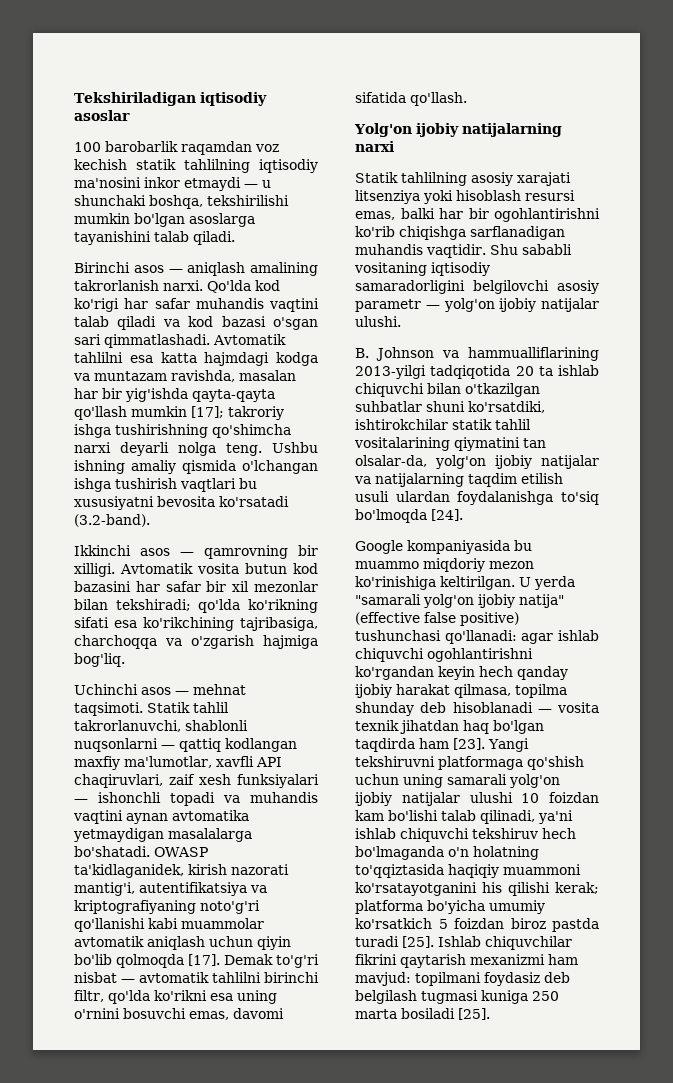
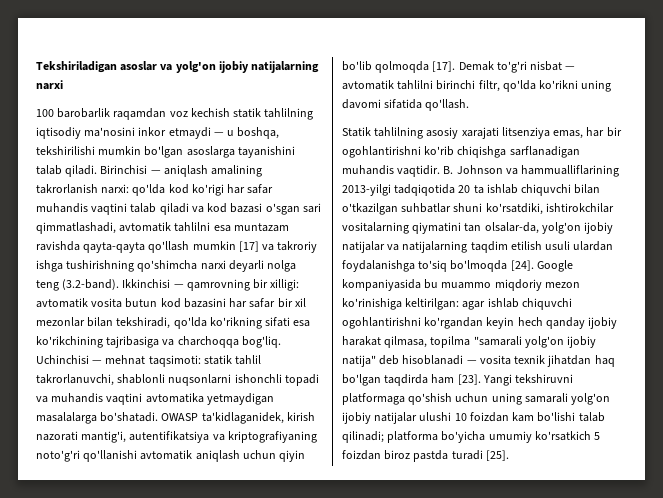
- Tekshiriladigan iqtisodiy asoslar
+ Tekshiriladigan asoslar va yolg'on ijobiy natijalarning narxi
- 100 barobarlik raqamdan voz kechish statik tahlilning iqtisodiy ma'nosini inkor etmaydi — u shunchaki boshqa, tekshirilishi mumkin bo'lgan asoslarga tayanishini talab qiladi.
- Birinchi asos — aniqlash amalining takrorlanish narxi. Qo'lda kod ko'rigi har safar muhandis vaqtini talab qiladi va kod bazasi o'sgan sari qimmatlashadi. Avtomatik tahlilni esa katta hajmdagi kodga va muntazam ravishda, masalan har bir yig'ishda qayta-qayta qo'llash mumkin [17]; takroriy ishga tushirishning qo'shimcha narxi deyarli nolga teng. Ushbu ishning amaliy qismida o'lchangan ishga tushirish vaqtlari bu xususiyatni bevosita ko'rsatadi (3.2-band).
- Ikkinchi asos — qamrovning bir xilligi. Avtomatik vosita butun kod bazasini har safar bir xil mezonlar bilan tekshiradi; qo'lda ko'rikning sifati esa ko'rikchining tajribasiga, charchoqqa va o'zgarish hajmiga bog'liq.
- Uchinchi asos — mehnat taqsimoti. Statik tahlil takrorlanuvchi, shablonli nuqsonlarni — qattiq kodlangan maxfiy ma'lumotlar, xavfli API chaqiruvlari, zaif xesh funksiyalari — ishonchli topadi va muhandis vaqtini aynan avtomatika yetmaydigan masalalarga bo'shatadi.
+ 100 barobarlik raqamdan voz kechish statik tahlilning iqtisodiy ma'nosini inkor etmaydi — u boshqa, tekshirilishi mumkin bo'lgan asoslarga tayanishini talab qiladi. Birinchisi — aniqlash amalining takrorlanish narxi: qo'lda kod ko'rigi har safar muhandis vaqtini talab qiladi va kod bazasi o'sgan sari qimmatlashadi, avtomatik tahlilni esa muntazam ravishda qayta-qayta qo'llash mumkin [17] va takroriy ishga tushirishning qo'shimcha narxi deyarli nolga teng (3.2-band). Ikkinchisi — qamrovning bir xilligi: avtomatik vosita butun kod bazasini har safar bir xil mezonlar bilan tekshiradi, qo'lda ko'rikning sifati esa ko'rikchining tajribasiga va charchoqqa bog'liq. Uchinchisi — mehnat taqsimoti: statik tahlil takrorlanuvchi, shablonli nuqsonlarni ishonchli topadi va muhandis vaqtini avtomatika yetmaydigan masalalarga bo'shatadi.
- OWASP ta'kidlaganidek, kirish nazorati mantig'i, autentifikatsiya va kriptografiyaning noto'g'ri qo'llanishi kabi muammolar avtomatik aniqlash uchun qiyin bo'lib qolmoqda [17].
+ OWASP ta'kidlaganidek, kirish nazorati mantig'i, autentifikatsiya va kriptografiyaning noto'g'ri qo'llanishi avtomatik aniqlash uchun qiyin bo'lib qolmoqda [17].
- Demak to'g'ri nisbat — avtomatik tahlilni birinchi filtr, qo'lda ko'rikni esa uning o'rnini bosuvchi emas, davomi sifatida qo'llash.
+ Demak to'g'ri nisbat — avtomatik tahlilni birinchi filtr, qo'lda ko'rikni uning davomi sifatida qo'llash.
- Yolg'on ijobiy natijalarning narxi
- Statik tahlilning asosiy xarajati litsenziya yoki hisoblash resursi emas, balki har bir ogohlantirishni ko'rib chiqishga sarflanadigan muhandis vaqtidir. Shu sababli vositaning iqtisodiy samaradorligini belgilovchi asosiy parametr — yolg'on ijobiy natijalar ulushi.
- B. Johnson va hammualliflarining 2013-yilgi tadqiqotida 20 ta ishlab chiquvchi bilan o'tkazilgan suhbatlar shuni ko'rsatdiki, ishtirokchilar statik tahlil vositalarining qiymatini tan olsalar-da, yolg'on ijobiy natijalar va natijalarning taqdim etilish usuli ulardan foydalanishga to'siq bo'lmoqda [24].
- Google kompaniyasida bu muammo miqdoriy mezon ko'rinishiga keltirilgan. U yerda "samarali yolg'on ijobiy natija" (effective false positive) tushunchasi qo'llanadi:
+ Statik tahlilning asosiy xarajati litsenziya emas, har bir ogohlantirishni ko'rib chiqishga sarflanadigan muhandis vaqtidir. B. Johnson va hammualliflarining 2013-yilgi tadqiqotida 20 ta ishlab chiquvchi bilan o'tkazilgan suhbatlar shuni ko'rsatdiki, ishtirokchilar vositalarning qiymatini tan olsalar-da, yolg'on ijobiy natijalar va natijalarning taqdim etilish usuli ulardan foydalanishga to'siq bo'lmoqda [24]. Google kompaniyasida bu muammo miqdoriy mezon ko'rinishiga keltirilgan:
- agar ishlab chiquvchi ogohlantirishni ko'rgandan keyin hech qanday ijobiy harakat qilmasa, topilma shunday deb hisoblanadi — vosita texnik jihatdan haq bo'lgan taqdirda ham [23].
+ agar ishlab chiquvchi ogohlantirishni ko'rgandan keyin hech qanday ijobiy harakat qilmasa, topilma "samarali yolg'on ijobiy natija" deb hisoblanadi — vosita texnik jihatdan haq bo'lgan taqdirda ham [23].
- Yangi tekshiruvni platformaga qo'shish uchun uning samarali yolg'on ijobiy natijalar ulushi 10 foizdan kam bo'lishi talab qilinadi, ya'ni ishlab chiquvchi tekshiruv hech bo'lmaganda o'n holatning to'qqiztasida haqiqiy muammoni ko'rsatayotganini his qilishi kerak; platforma bo'yicha umumiy ko'rsatkich 5 foizdan biroz pastda turadi [25]. Ishlab chiquvchilar fikrini qaytarish mexanizmi ham mavjud: topilmani foydasiz deb belgilash tugmasi kuniga 250 marta bosiladi [25].
+ Yangi tekshiruvni platformaga qo'shish uchun uning samarali yolg'on ijobiy natijalar ulushi 10 foizdan kam bo'lishi talab qilinadi; platforma bo'yicha umumiy ko'rsatkich 5 foizdan biroz pastda turadi [25].

